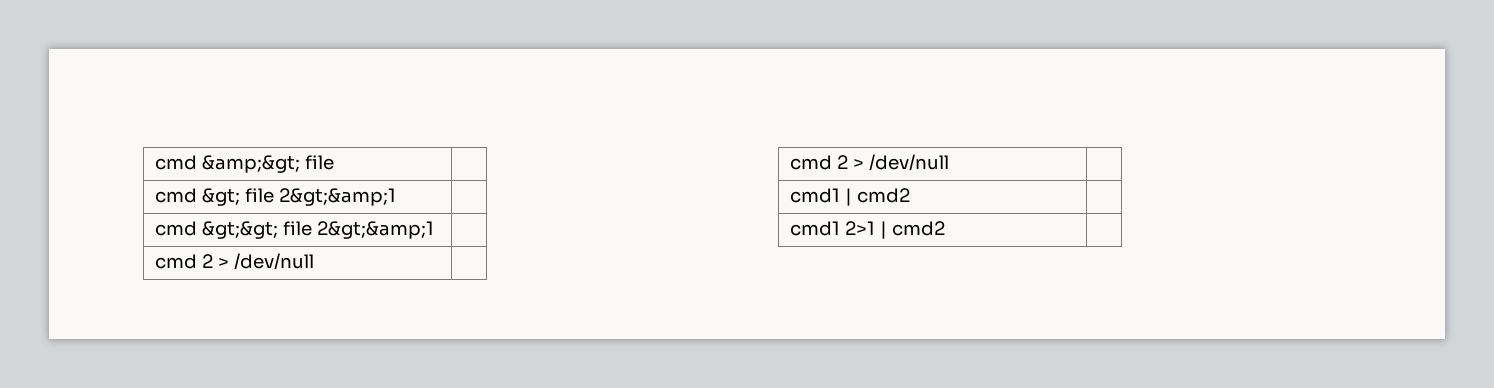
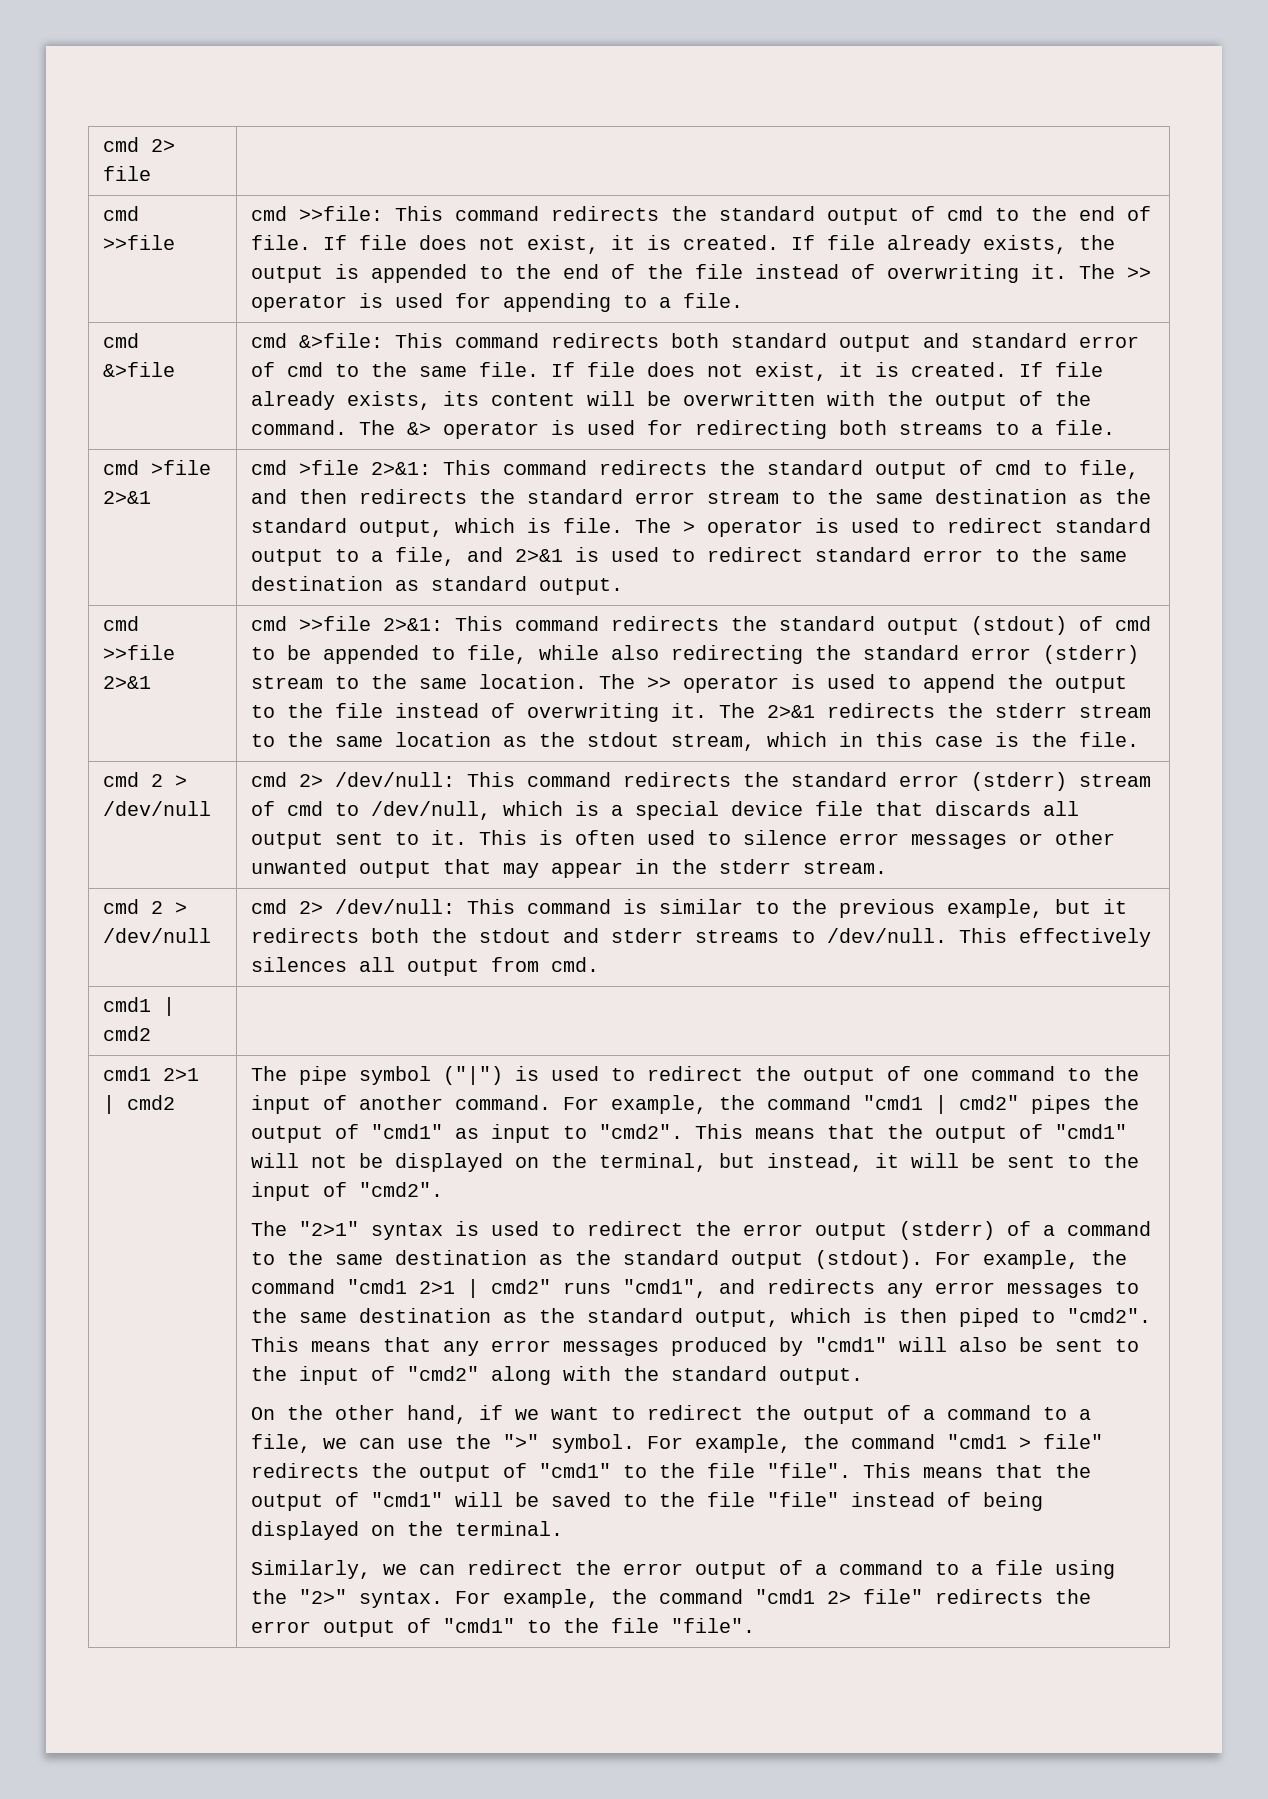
- cmd &amp;&gt; file |
+ cmd 2> file |
- cmd &gt; file 2&gt;&amp;1 |
- cmd &gt;&gt; file 2&gt;&amp;1 |
- cmd 2 > /dev/null |
- cmd 2 > /dev/null |
+ cmd >>file | cmd >>file: This command redirects the standard output of cmd to the end of file. If file does not exist, it is created. If file already exists, the output is appended to the end of the file instead of overwriting it. The >> operator is used for appending to a file.
+ cmd &>file | cmd &>file: This command redirects both standard output and standard error of cmd to the same file. If file does not exist, it is created. If file already exists, its content will be overwritten with the output of the command. The &> operator is used for redirecting both streams to a file.
+ cmd >file 2>&1 | cmd >file 2>&1: This command redirects the standard output of cmd to file, and then redirects the standard error stream to the same destination as the standard output, which is file. The > operator is used to redirect standard output to a file, and 2>&1 is used to redirect standard error to the same destination as standard output.
+ cmd >>file 2>&1 | cmd >>file 2>&1: This command redirects the standard output (stdout) of cmd to be appended to file, while also redirecting the standard error (stderr) stream to the same location. The >> operator is used to append the output to the file instead of overwriting it. The 2>&1 redirects the stderr stream to the same location as the stdout stream, which in this case is the file.
+ cmd 2 > /dev/null | cmd 2> /dev/null: This command redirects the standard error (stderr) stream of cmd to /dev/null, which is a special device file that discards all output sent to it. This is often used to silence error messages or other unwanted output that may appear in the stderr stream.
+ cmd 2 > /dev/null | cmd 2> /dev/null: This command is similar to the previous example, but it redirects both the stdout and stderr streams to /dev/null. This effectively silences all output from cmd.
+ The pipe symbol ("|") is used to redirect the output of one command to the input of another command. For example, the command "cmd1 | cmd2" pipes the output of "cmd1" as input to "cmd2". This means that the output of "cmd1" will not be displayed on the terminal, but instead, it will be sent to the input of "cmd2".
+ The "2>1" syntax is used to redirect the error output (stderr) of a command to the same destination as the standard output (stdout). For example, the command "cmd1 2>1 | cmd2" runs "cmd1", and redirects any error messages to the same destination as the standard output, which is then piped to "cmd2". This means that any error messages produced by "cmd1" will also be sent to the input of "cmd2" along with the standard output.
+ On the other hand, if we want to redirect the output of a command to a file, we can use the ">" symbol. For example, the command "cmd1 > file" redirects the output of "cmd1" to the file "file". This means that the output of "cmd1" will be saved to the file "file" instead of being displayed on the terminal.
+ Similarly, we can redirect the error output of a command to a file using the "2>" syntax. For example, the command "cmd1 2> file" redirects the error output of "cmd1" to the file "file".

